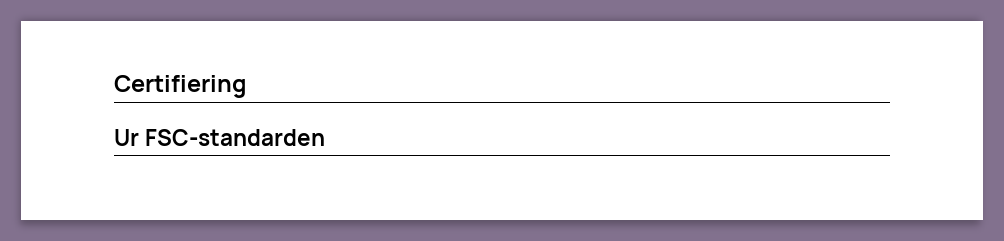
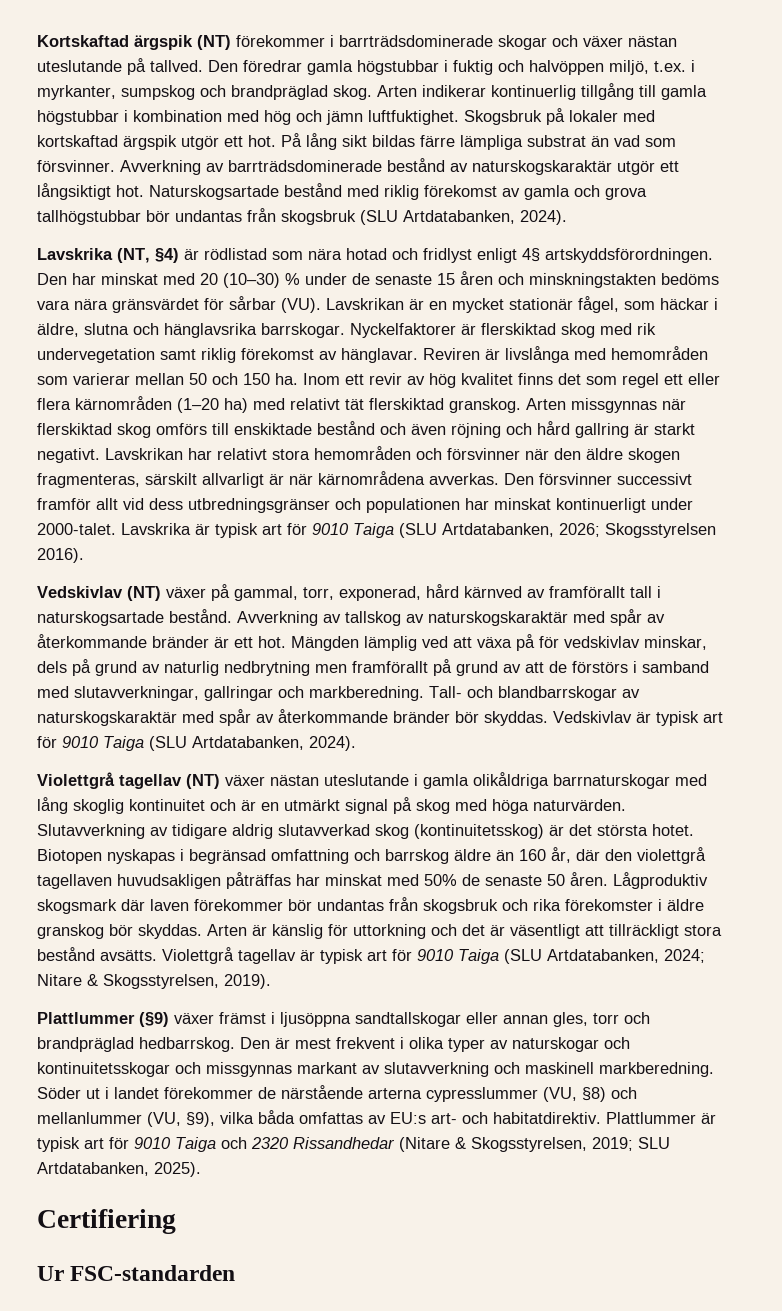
+ Kortskaftad ärgspik (NT) förekommer i barrträdsdominerade skogar och växer nästan uteslutande på tallved. Den föredrar gamla högstubbar i fuktig och halvöppen miljö, t.ex. i myrkanter, sumpskog och brandpräglad skog. Arten indikerar kontinuerlig tillgång till gamla högstubbar i kombination med hög och jämn luftfuktighet. Skogsbruk på lokaler med kortskaftad ärgspik utgör ett hot. På lång sikt bildas färre lämpliga substrat än vad som försvinner. Avverkning av barrträdsdominerade bestånd av naturskogskaraktär utgör ett långsiktigt hot. Naturskogsartade bestånd med riklig förekomst av gamla och grova tallhögstubbar bör undantas från skogsbruk (SLU Artdatabanken, 2024).
+ Lavskrika (NT, §4) är rödlistad som nära hotad och fridlyst enligt 4§ artskyddsförordningen. Den har minskat med 20 (10–30) % under de senaste 15 åren och minskningstakten bedöms vara nära gränsvärdet för sårbar (VU). Lavskrikan är en mycket stationär fågel, som häckar i äldre, slutna och hänglavsrika barrskogar. Nyckelfaktorer är flerskiktad skog med rik undervegetation samt riklig förekomst av hänglavar. Reviren är livslånga med hemområden som varierar mellan 50 och 150 ha. Inom ett revir av hög kvalitet finns det som regel ett eller flera kärnområden (1–20 ha) med relativt tät flerskiktad granskog. Arten missgynnas när flerskiktad skog omförs till enskiktade bestånd och även röjning och hård gallring är starkt negativt. Lavskrikan har relativt stora hemområden och försvinner när den äldre skogen fragmenteras, särskilt allvarligt är när kärnområdena avverkas. Den försvinner successivt framför allt vid dess utbredningsgränser och populationen har minskat kontinuerligt under 2000-talet. Lavskrika är typisk art för 9010 Taiga (SLU Artdatabanken, 2026; Skogsstyrelsen 2016).
+ Vedskivlav (NT) växer på gammal, torr, exponerad, hård kärnved av framförallt tall i naturskogsartade bestånd. Avverkning av tallskog av naturskogskaraktär med spår av återkommande bränder är ett hot. Mängden lämplig ved att växa på för vedskivlav minskar, dels på grund av naturlig nedbrytning men framförallt på grund av att de förstörs i samband med slutavverkningar, gallringar och markberedning. Tall- och blandbarrskogar av naturskogskaraktär med spår av återkommande bränder bör skyddas. Vedskivlav är typisk art för 9010 Taiga (SLU Artdatabanken, 2024).
+ Violettgrå tagellav (NT) växer nästan uteslutande i gamla olikåldriga barrnaturskogar med lång skoglig kontinuitet och är en utmärkt signal på skog med höga naturvärden. Slutavverkning av tidigare aldrig slutavverkad skog (kontinuitetsskog) är det största hotet. Biotopen nyskapas i begränsad omfattning och barrskog äldre än 160 år, där den violettgrå tagellaven huvudsakligen påträffas har minskat med 50% de senaste 50 åren. Lågproduktiv skogsmark där laven förekommer bör undantas från skogsbruk och rika förekomster i äldre granskog bör skyddas. Arten är känslig för uttorkning och det är väsentligt att tillräckligt stora bestånd avsätts. Violettgrå tagellav är typisk art för 9010 Taiga (SLU Artdatabanken, 2024; Nitare & Skogsstyrelsen, 2019).
+ Plattlummer (§9) växer främst i ljusöppna sandtallskogar eller annan gles, torr och brandpräglad hedbarrskog. Den är mest frekvent i olika typer av naturskogar och kontinuitetsskogar och missgynnas markant av slutavverkning och maskinell markberedning. Söder ut i landet förekommer de närstående arterna cypresslummer (VU, §8) och mellanlummer (VU, §9), vilka båda omfattas av EU:s art- och habitatdirektiv. Plattlummer är typisk art för 9010 Taiga och 2320 Rissandhedar (Nitare & Skogsstyrelsen, 2019; SLU Artdatabanken, 2025).

